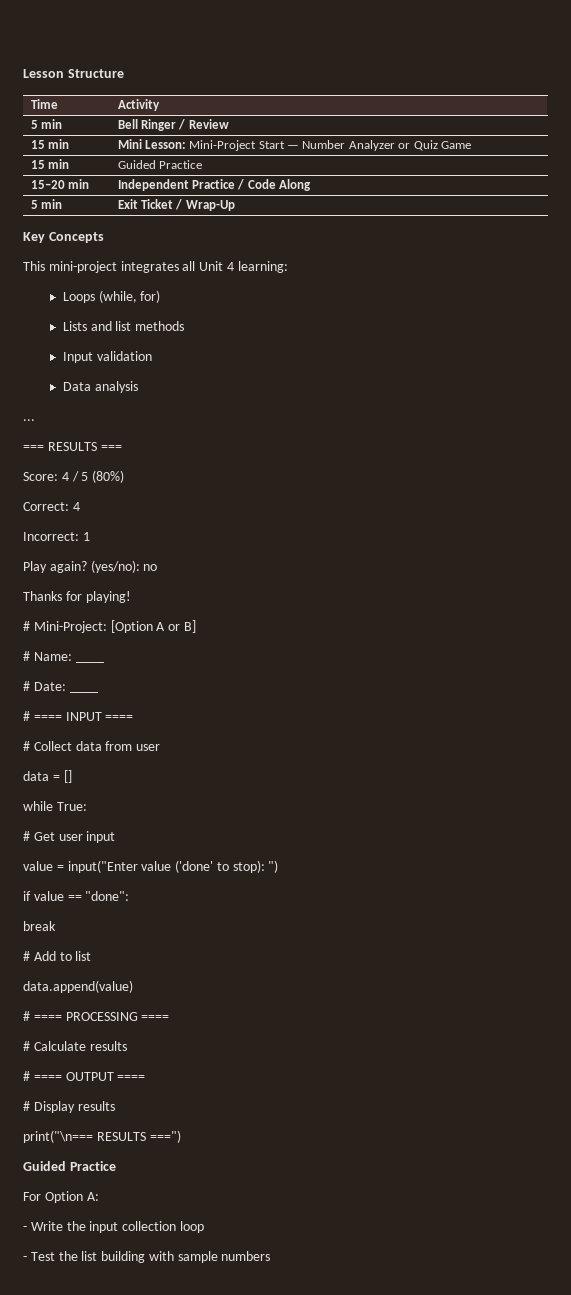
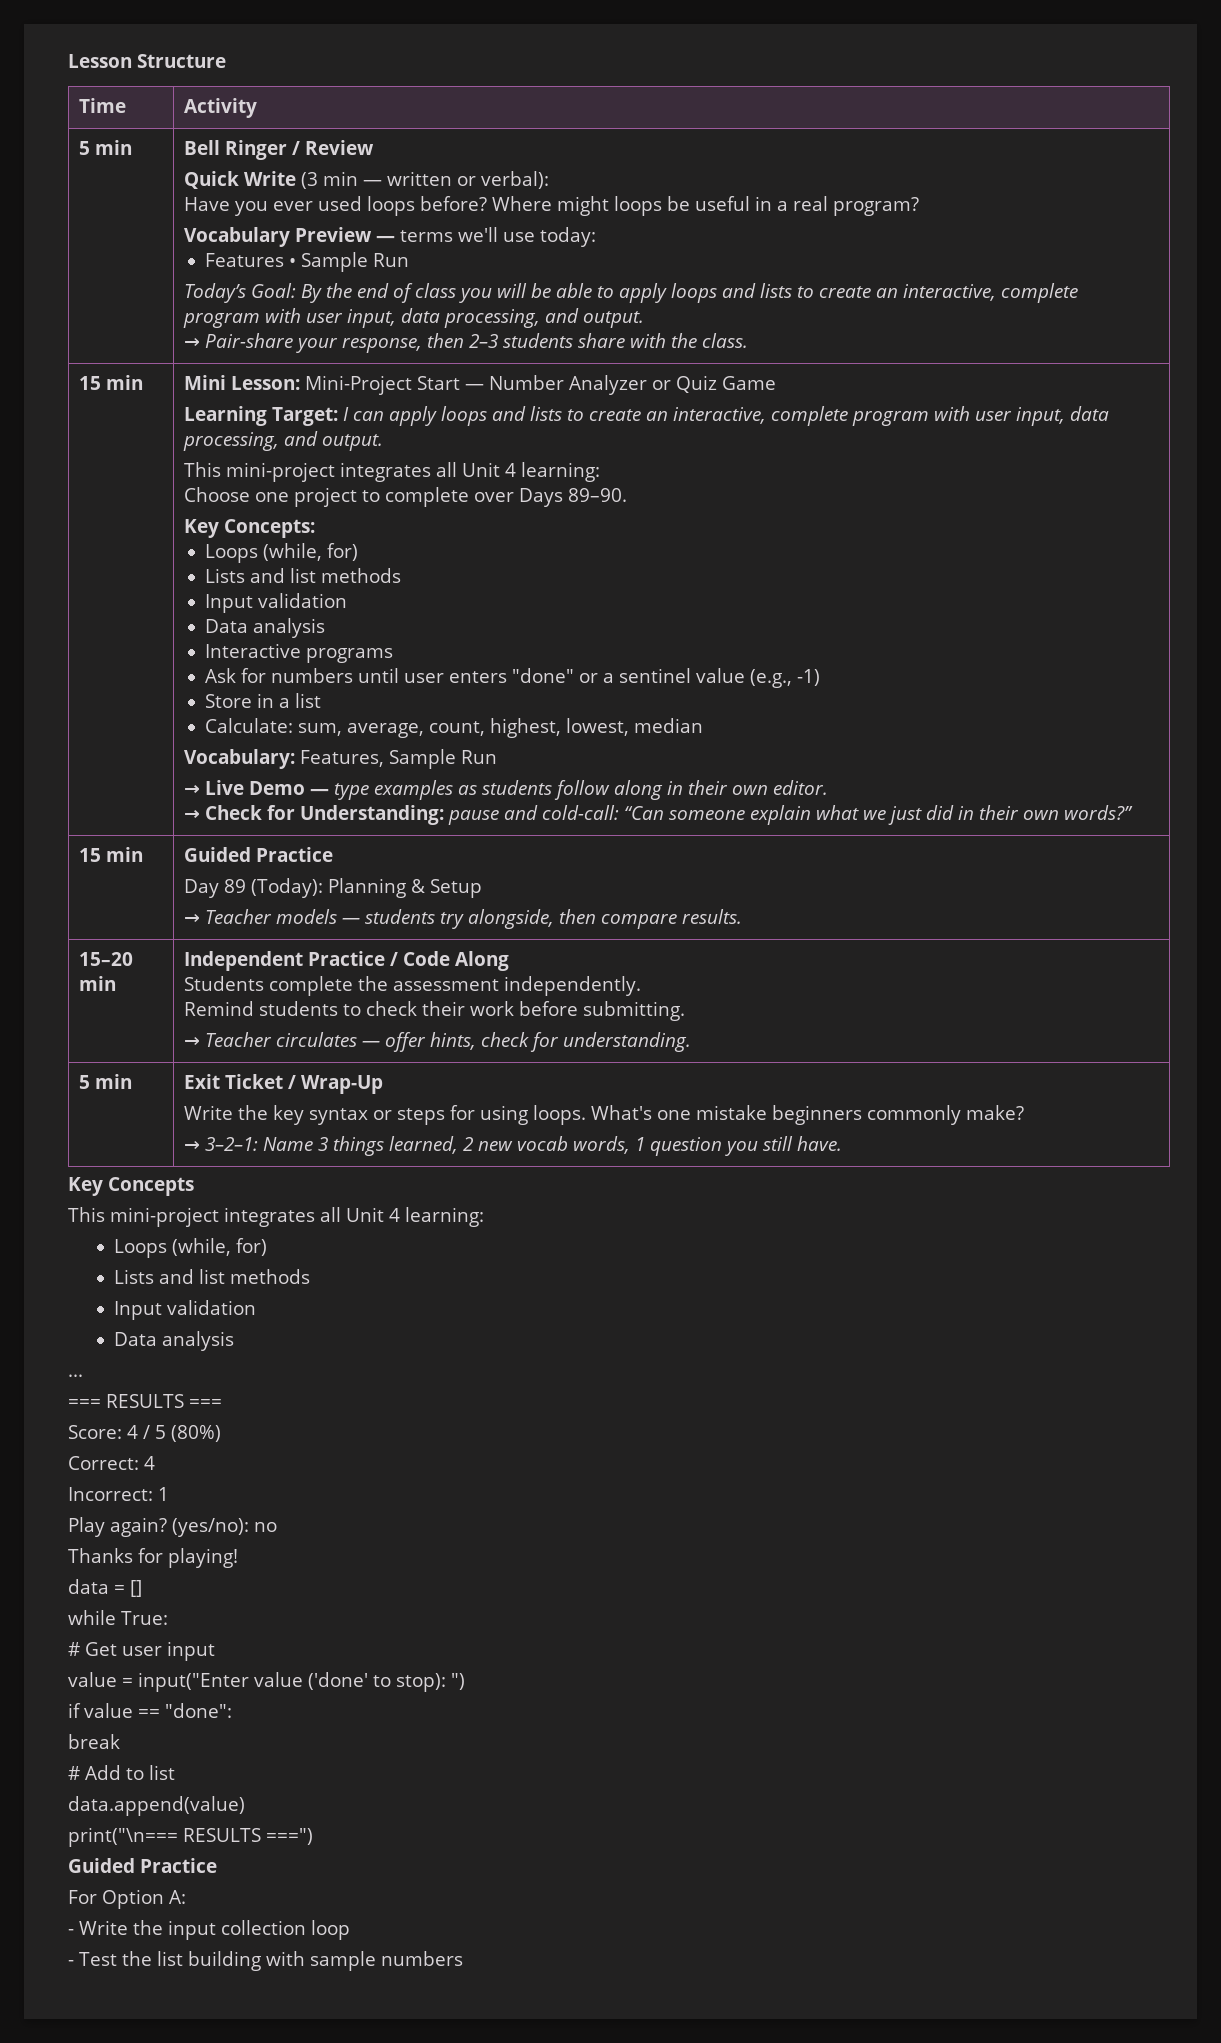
+ Quick Write (3 min — written or verbal):
+ Have you ever used loops before? Where might loops be useful in a real program?
+ Vocabulary Preview — terms we'll use today:
+ Features • Sample Run
+ Today’s Goal: By the end of class you will be able to apply loops and lists to create an interactive, complete program with user input, data processing, and output.
+ → Pair-share your response, then 2–3 students share with the class.
+ Learning Target: I can apply loops and lists to create an interactive, complete program with user input, data processing, and output.
+ This mini-project integrates all Unit 4 learning:
+ Choose one project to complete over Days 89–90.
+ Key Concepts:
+ Loops (while, for)
+ Lists and list methods
+ Input validation
+ Data analysis
+ Interactive programs
+ Ask for numbers until user enters "done" or a sentinel value (e.g., -1)
+ Store in a list
+ Calculate: sum, average, count, highest, lowest, median
+ Vocabulary: Features, Sample Run
+ → Live Demo — type examples as students follow along in their own editor.
+ → Check for Understanding: pause and cold-call: “Can someone explain what we just did in their own words?”
  15 min | Guided Practice
+ Day 89 (Today): Planning & Setup
+ → Teacher models — students try alongside, then compare results.
  15–20 min | Independent Practice / Code Along
+ Students complete the assessment independently.
+ Remind students to check their work before submitting.
+ → Teacher circulates — offer hints, check for understanding.
  5 min | Exit Ticket / Wrap-Up
+ Write the key syntax or steps for using loops. What's one mistake beginners commonly make?
+ → 3–2–1: Name 3 things learned, 2 new vocab words, 1 question you still have.
- # Mini-Project: [Option A or B]
- # Name: ____
- # Date: ____
- # ==== INPUT ====
- # Collect data from user
- # ==== PROCESSING ====
- # Calculate results
- # ==== OUTPUT ====
- # Display results

